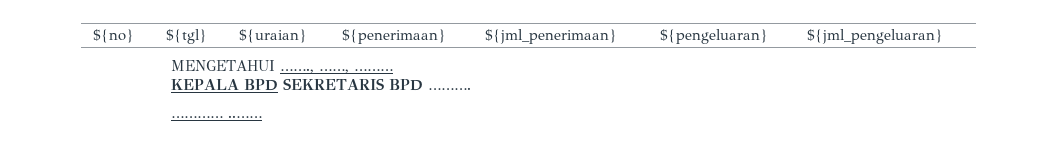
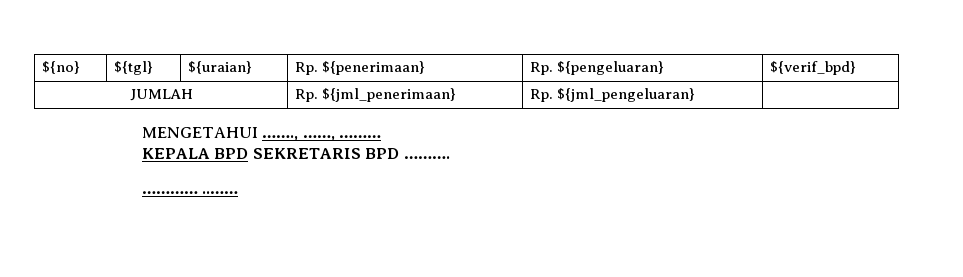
- ${no} | ${tgl} | ${uraian} | ${penerimaan} | ${jml_penerimaan} | ${pengeluaran} | ${jml_pengeluaran}
+ ${no} | ${tgl} | ${uraian} | Rp. ${penerimaan} | Rp. ${pengeluaran} | ${verif_bpd}
+ JUMLAH | Rp. ${jml_penerimaan} | Rp. ${jml_pengeluaran} |

